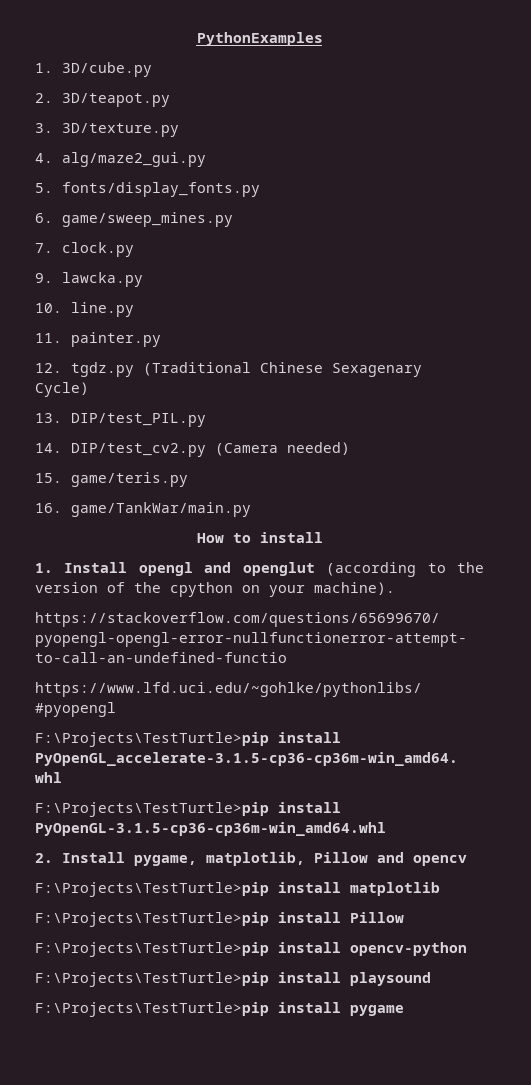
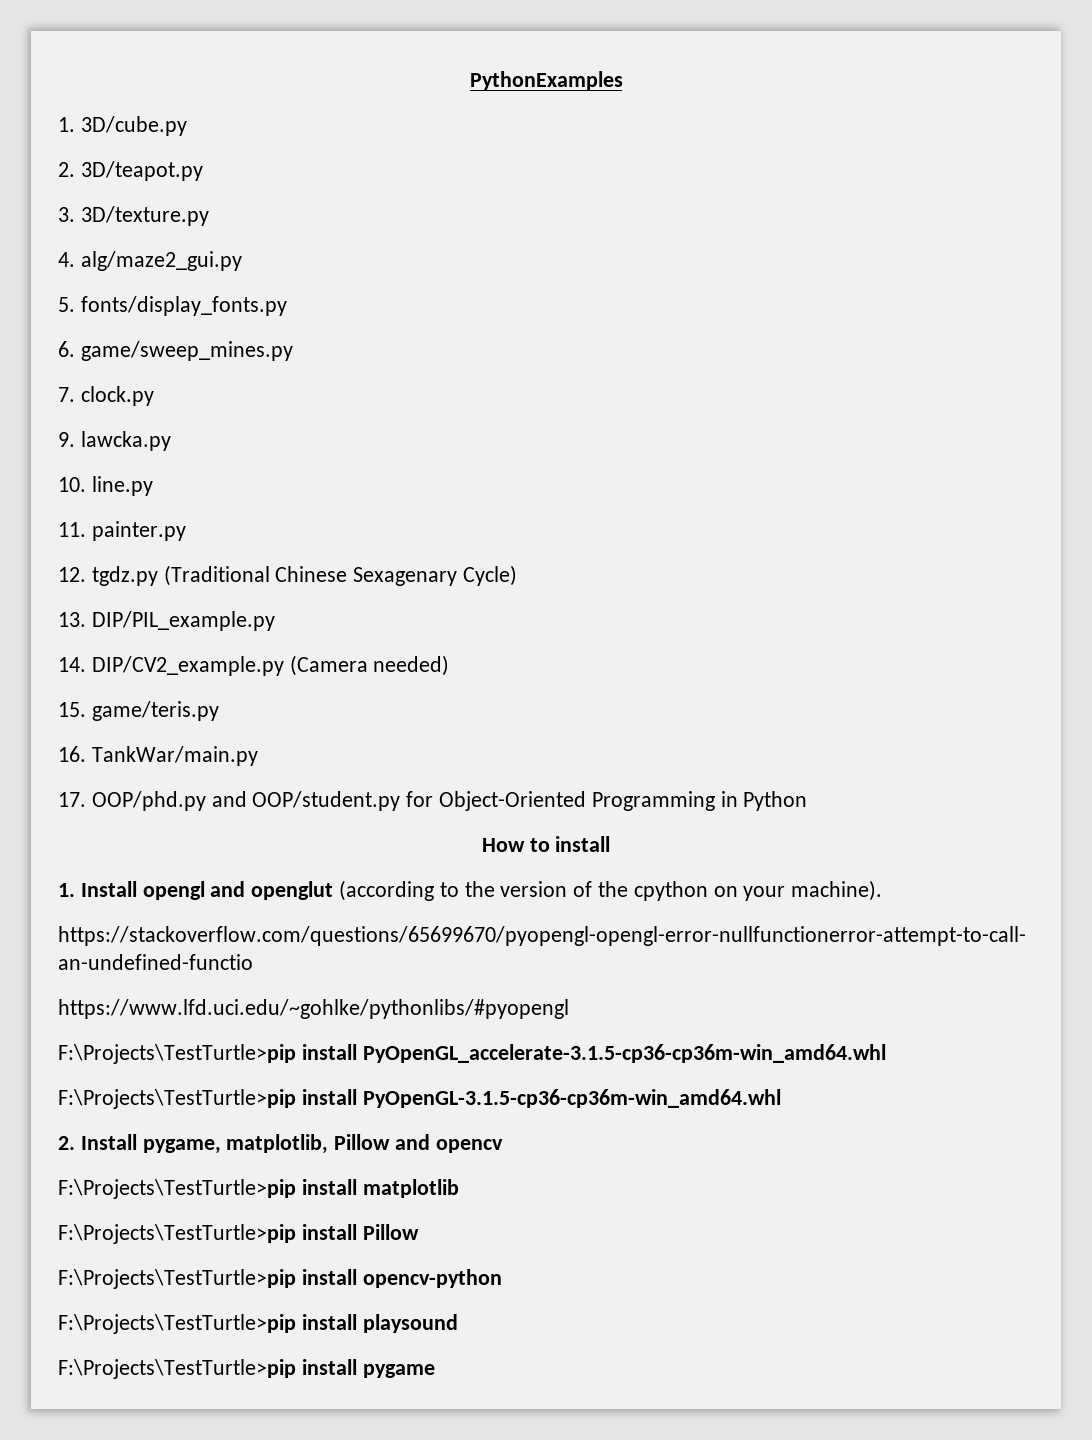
- 13. DIP/test_PIL.py
+ 13. DIP/PIL_example.py
- 14. DIP/test_cv2.py (Camera needed)
+ 14. DIP/CV2_example.py (Camera needed)
- 16. game/TankWar/main.py
+ 16. TankWar/main.py
+ 17. OOP/phd.py and OOP/student.py for Object-Oriented Programming in Python

